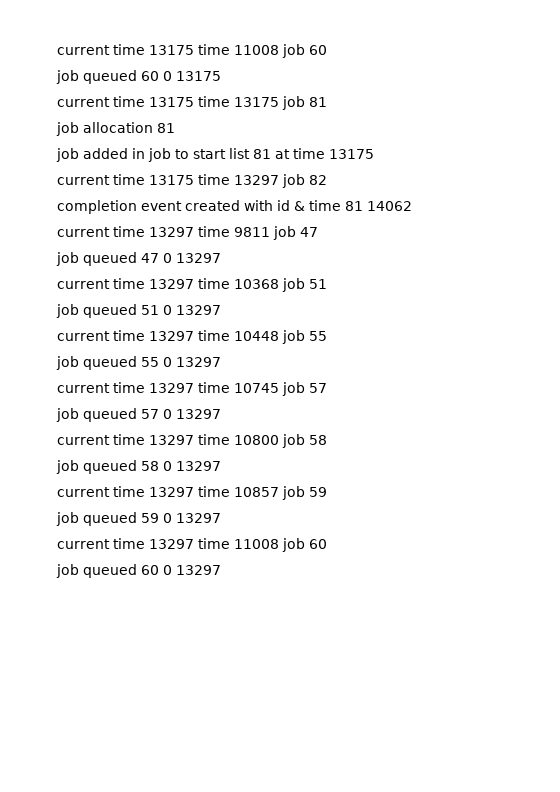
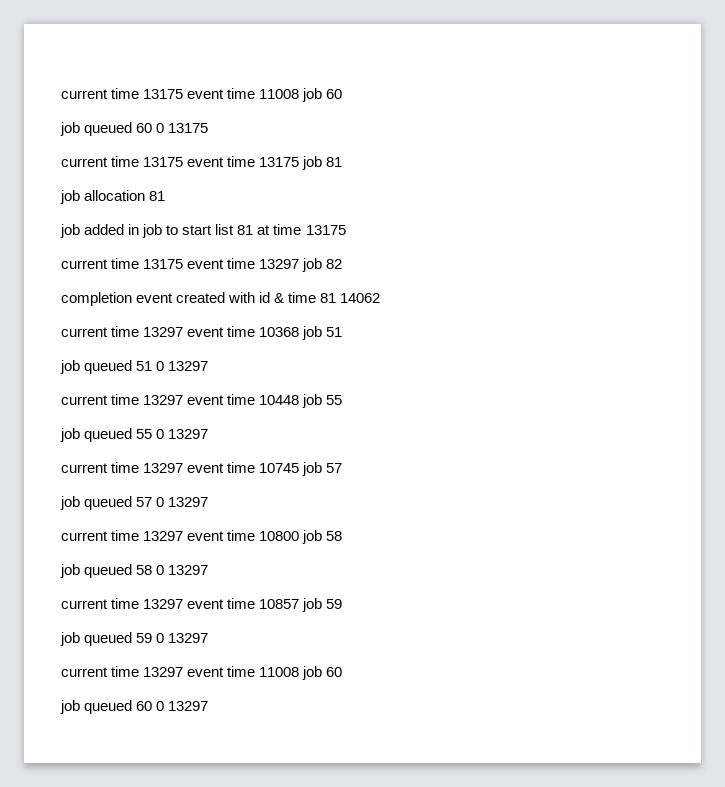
- current time 13175 time 11008 job 60
+ current time 13175 event time 11008 job 60
- current time 13175 time 13175 job 81
+ current time 13175 event time 13175 job 81
- current time 13175 time 13297 job 82
+ current time 13175 event time 13297 job 82
- current time 13297 time 9811 job 47
- job queued 47 0 13297
- current time 13297 time 10368 job 51
+ current time 13297 event time 10368 job 51
- current time 13297 time 10448 job 55
+ current time 13297 event time 10448 job 55
- current time 13297 time 10745 job 57
+ current time 13297 event time 10745 job 57
- current time 13297 time 10800 job 58
+ current time 13297 event time 10800 job 58
- current time 13297 time 10857 job 59
+ current time 13297 event time 10857 job 59
- current time 13297 time 11008 job 60
+ current time 13297 event time 11008 job 60

